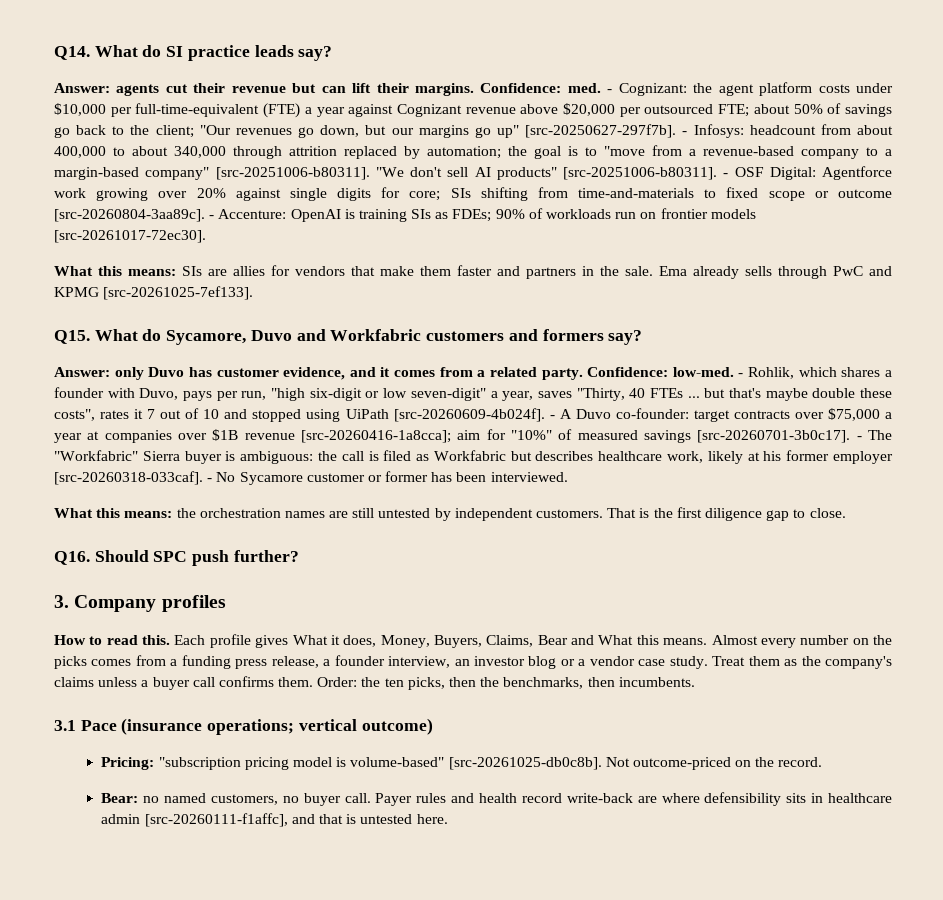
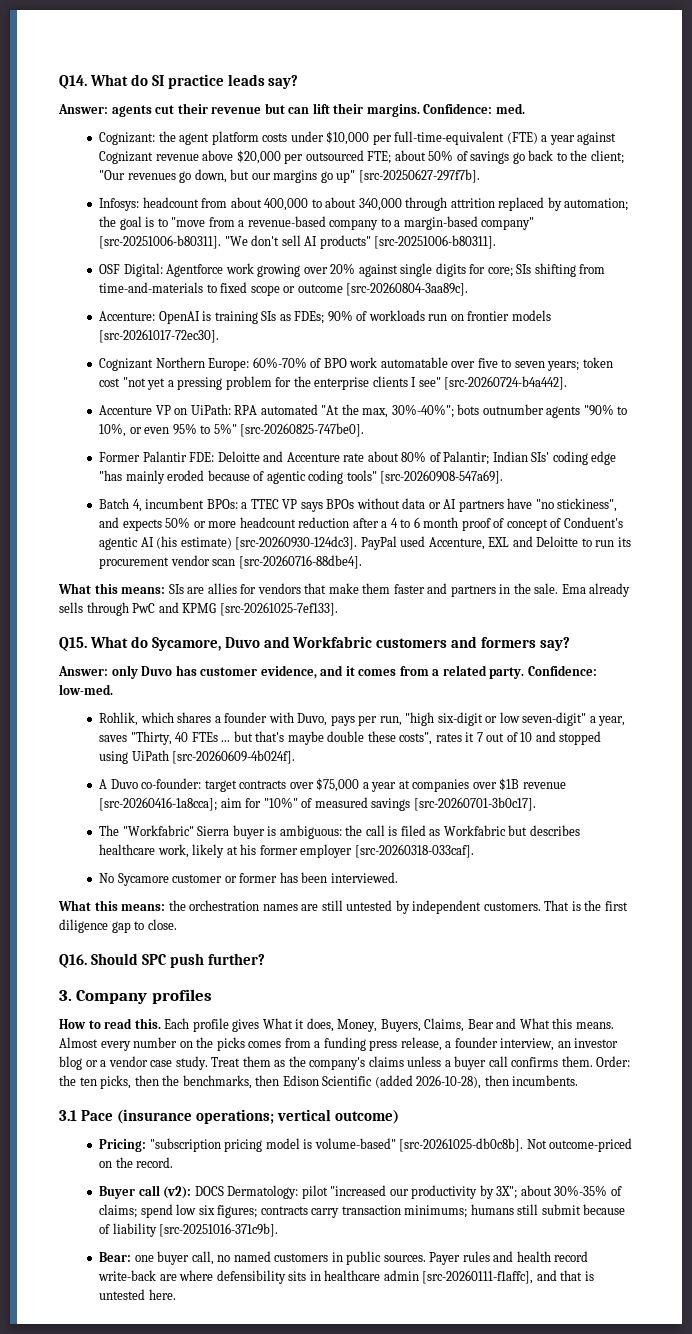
- med. - Cognizant:
+ med.
+ Cognizant:
- "Our revenues go down, but our margins go up" [src-20250627-297f7b]. - Infosys:
+ "Our revenues go down, but our margins go up" [src-20250627-297f7b].
+ Infosys:
- "We don't sell AI products" [src-20251006-b80311]. - OSF Digital: Agentforce work growing over 20% against single digits for core; SIs shifting from time-and-materials to fixed scope or outcome [src-20260804-3aa89c]. - Accenture: OpenAI is training SIs as FDEs; 90% of workloads run on frontier models [src-20261017-72ec30].
+ "We don't sell AI products" [src-20251006-b80311].
+ OSF Digital: Agentforce work growing over 20% against single digits for core; SIs shifting from time-and-materials to fixed scope or outcome [src-20260804-3aa89c].
+ Accenture: OpenAI is training SIs as FDEs; 90% of workloads run on frontier models [src-20261017-72ec30].
+ Cognizant Northern Europe: 60%-70% of BPO work automatable over five to seven years; token cost "not yet a pressing problem for the enterprise clients I see" [src-20260724-b4a442].
+ Accenture VP on UiPath: RPA automated "At the max, 30%-40%"; bots outnumber agents "90% to 10%, or even 95% to 5%" [src-20260825-747be0].
+ Former Palantir FDE: Deloitte and Accenture rate about 80% of Palantir; Indian SIs' coding edge "has mainly eroded because of agentic coding tools" [src-20260908-547a69].
+ Batch 4, incumbent BPOs: a TTEC VP says BPOs without data or AI partners have "no stickiness", and expects 50% or more headcount reduction after a 4 to 6 month proof of concept of Conduent's agentic AI (his estimate) [src-20260930-124dc3]. PayPal used Accenture, EXL and Deloitte to run its procurement vendor scan [src-20260716-88dbe4].
- low-med. - Rohlik, which shares a founder with Duvo, pays per run, "high six-digit or low seven-digit" a year, saves "Thirty, 40 FTEs ... but that's maybe double these costs", rates it 7 out of 10 and stopped using UiPath [src-20260609-4b024f]. - A Duvo co-founder:
+ low-med.
+ Rohlik, which shares a founder with Duvo, pays per run, "high six-digit or low seven-digit" a year, saves "Thirty, 40 FTEs ... but that's maybe double these costs", rates it 7 out of 10 and stopped using UiPath [src-20260609-4b024f].
+ A Duvo co-founder:
- aim for "10%" of measured savings [src-20260701-3b0c17]. - The "Workfabric" Sierra buyer is ambiguous:
+ aim for "10%" of measured savings [src-20260701-3b0c17].
+ The "Workfabric" Sierra buyer is ambiguous:
- the call is filed as Workfabric but describes healthcare work, likely at his former employer [src-20260318-033caf]. - No Sycamore customer or former has been interviewed.
+ the call is filed as Workfabric but describes healthcare work, likely at his former employer [src-20260318-033caf].
+ No Sycamore customer or former has been interviewed.
- Order: the ten picks, then the benchmarks, then incumbents.
+ Order: the ten picks, then the benchmarks, then Edison Scientific (added 2026-10-28), then incumbents.
- Bear: no named customers, no buyer call.
+ Buyer call (v2): DOCS Dermatology: pilot "increased our productivity by 3X"; about 30%-35% of claims; spend low six figures; contracts carry transaction minimums; humans still submit because of liability [src-20251016-371c9b].
+ Bear: one buyer call, no named customers in public sources.

